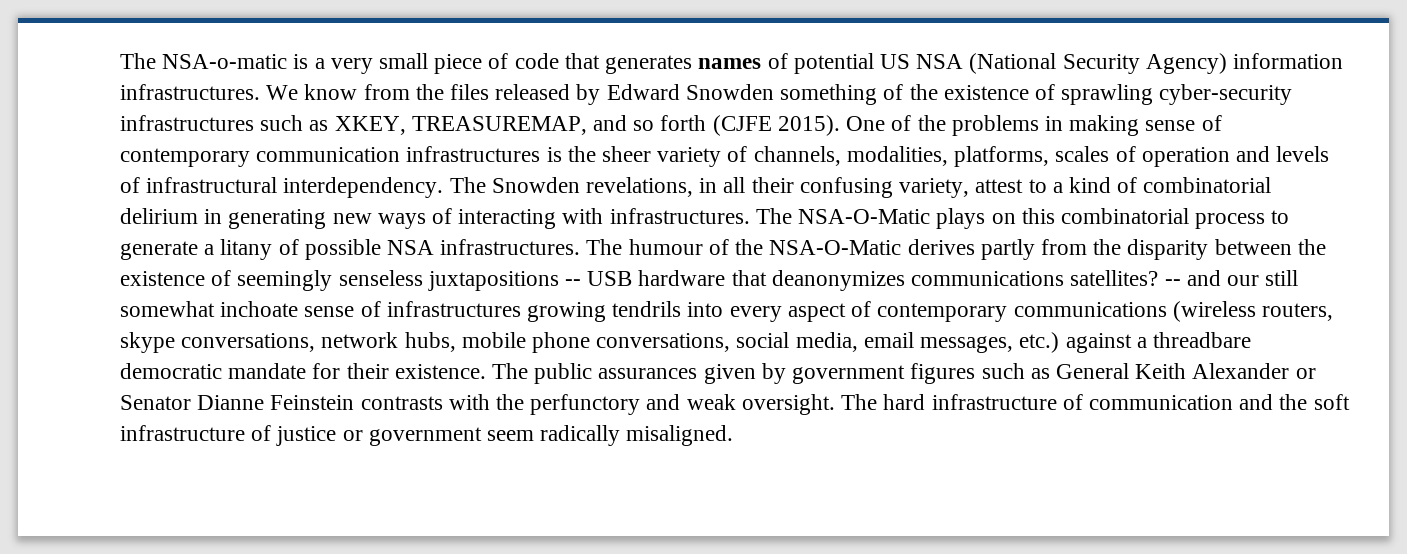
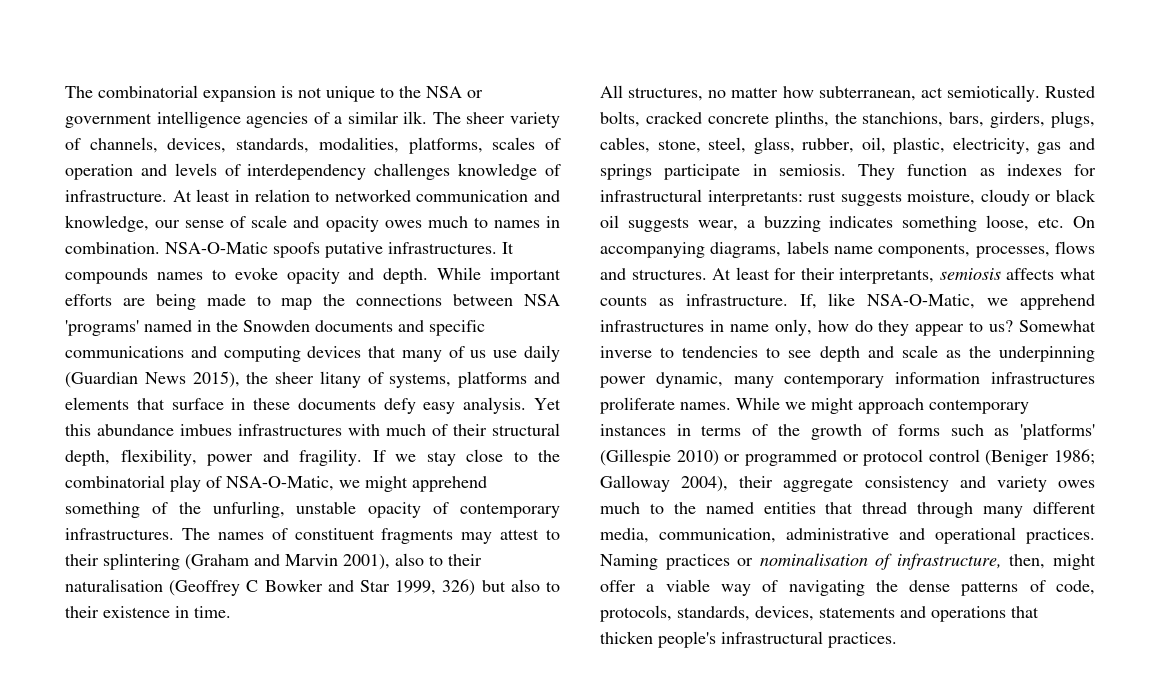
- The NSA-o-matic is a very small piece of code that generates names of potential US NSA (National Security Agency) information infrastructures. We know from the files released by Edward Snowden something of the existence of sprawling cyber-security infrastructures such as XKEY, TREASUREMAP, and so forth (CJFE 2015). One of the problems in making sense of contemporary communication infrastructures is the sheer variety of channels, modalities, platforms, scales of operation and levels of infrastructural interdependency. The Snowden revelations, in all their confusing variety, attest to a kind of combinatorial delirium in generating new ways of interacting with infrastructures. The NSA-O-Matic plays on this combinatorial process to generate a litany of possible NSA infrastructures. The humour of the NSA-O-Matic derives partly from the disparity between the existence of seemingly senseless juxtapositions -- USB hardware that deanonymizes communications satellites? -- and our still somewhat inchoate sense of infrastructures growing tendrils into every aspect of contemporary communications (wireless routers, skype conversations, network hubs, mobile phone conversations, social media, email messages, etc.) against a threadbare democratic mandate for their existence. The public assurances given by government figures such as General Keith Alexander or Senator Dianne Feinstein contrasts with the perfunctory and weak oversight. The hard infrastructure of communication and the soft infrastructure of justice or government seem radically misaligned.
+ The combinatorial expansion is not unique to the NSA or government intelligence agencies of a similar ilk. The sheer variety of channels, devices, standards, modalities, platforms, scales of operation and levels of interdependency challenges knowledge of infrastructure. At least in relation to networked communication and knowledge, our sense of scale and opacity owes much to names in combination. NSA-O-Matic spoofs putative infrastructures. It compounds names to evoke opacity and depth. While important efforts are being made to map the connections between NSA 'programs' named in the Snowden documents and specific communications and computing devices that many of us use daily (Guardian News 2015), the sheer litany of systems, platforms and elements that surface in these documents defy easy analysis. Yet this abundance imbues infrastructures with much of their structural depth, flexibility, power and fragility. If we stay close to the combinatorial play of NSA-O-Matic, we might apprehend something of the unfurling, unstable opacity of contemporary infrastructures. The names of constituent fragments may attest to their splintering (Graham and Marvin 2001), also to their naturalisation (Geoffrey C Bowker and Star 1999, 326) but also to their existence in time.
+ All structures, no matter how subterranean, act semiotically. Rusted bolts, cracked concrete plinths, the stanchions, bars, girders, plugs, cables, stone, steel, glass, rubber, oil, plastic, electricity, gas and springs participate in semiosis. They function as indexes for infrastructural interpretants: rust suggests moisture, cloudy or black oil suggests wear, a buzzing indicates something loose, etc. On accompanying diagrams, labels name components, processes, flows and structures. At least for their interpretants, semiosis affects what counts as infrastructure. If, like NSA-O-Matic, we apprehend infrastructures in name only, how do they appear to us? Somewhat inverse to tendencies to see depth and scale as the underpinning power dynamic, many contemporary information infrastructures proliferate names. While we might approach contemporary instances in terms of the growth of forms such as 'platforms' (Gillespie 2010) or programmed or protocol control (Beniger 1986; Galloway 2004), their aggregate consistency and variety owes much to the named entities that thread through many different media, communication, administrative and operational practices. Naming practices or nominalisation of infrastructure, then, might offer a viable way of navigating the dense patterns of code, protocols, standards, devices, statements and operations that thicken people's infrastructural practices.

